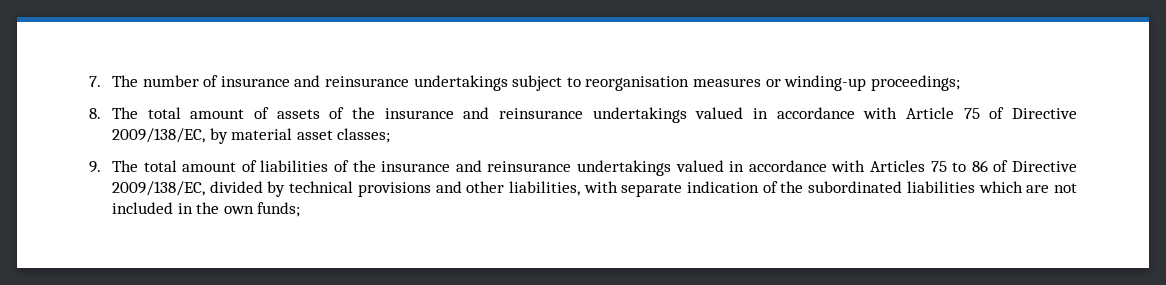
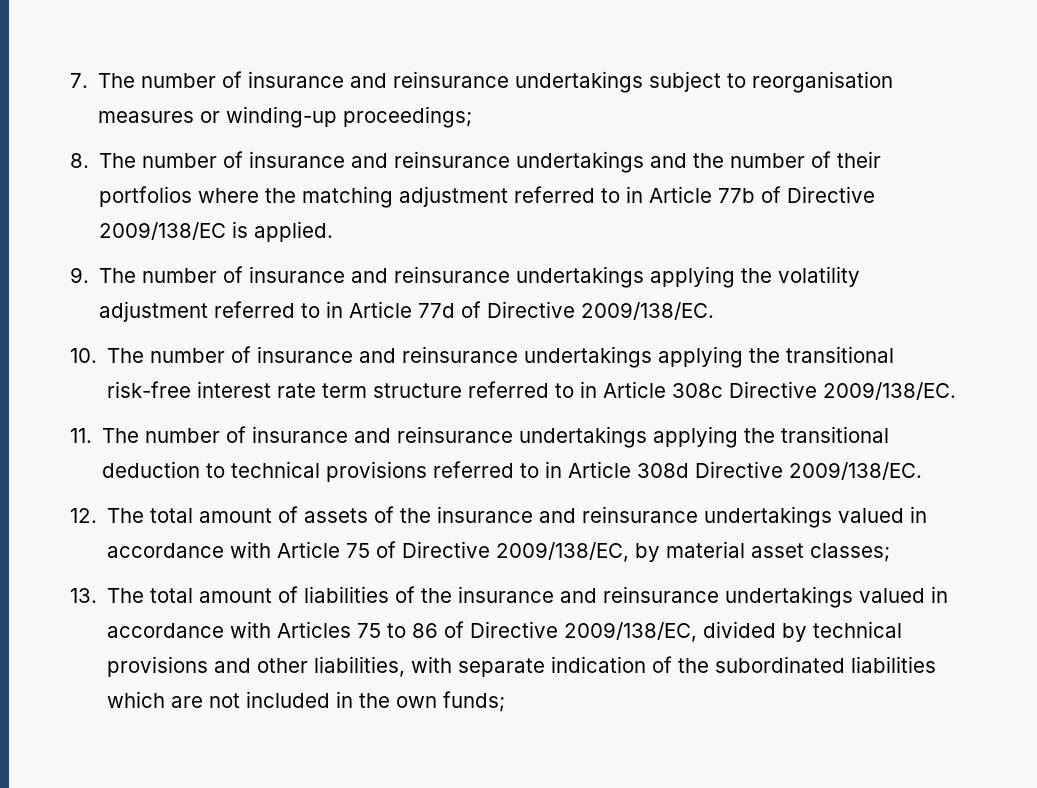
- 8. The total amount of assets of the insurance and reinsurance undertakings valued in accordance with Article 75 of Directive 2009/138/EC, by material asset classes;
+ 8. The number of insurance and reinsurance undertakings and the number of their portfolios where the matching adjustment referred to in Article 77b of Directive 2009/138/EC is applied.
+ 9. The number of insurance and reinsurance undertakings applying the volatility adjustment referred to in Article 77d of Directive 2009/138/EC.
+ 10. The number of insurance and reinsurance undertakings applying the transitional risk-free interest rate term structure referred to in Article 308c Directive 2009/138/EC.
+ 11. The number of insurance and reinsurance undertakings applying the transitional deduction to technical provisions referred to in Article 308d Directive 2009/138/EC.
+ 12. The total amount of assets of the insurance and reinsurance undertakings valued in accordance with Article 75 of Directive 2009/138/EC, by material asset classes;
- 9. The total amount of liabilities of the insurance and reinsurance undertakings valued in accordance with Articles 75 to 86 of Directive 2009/138/EC, divided by technical provisions and other liabilities, with separate indication of the subordinated liabilities which are not included in the own funds;
+ 13. The total amount of liabilities of the insurance and reinsurance undertakings valued in accordance with Articles 75 to 86 of Directive 2009/138/EC, divided by technical provisions and other liabilities, with separate indication of the subordinated liabilities which are not included in the own funds;

